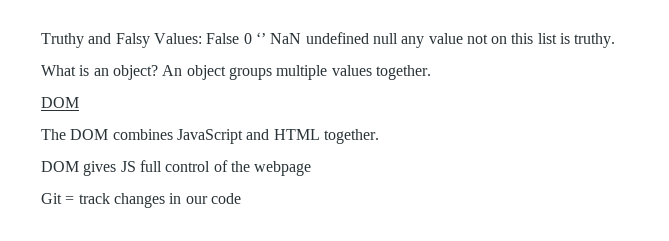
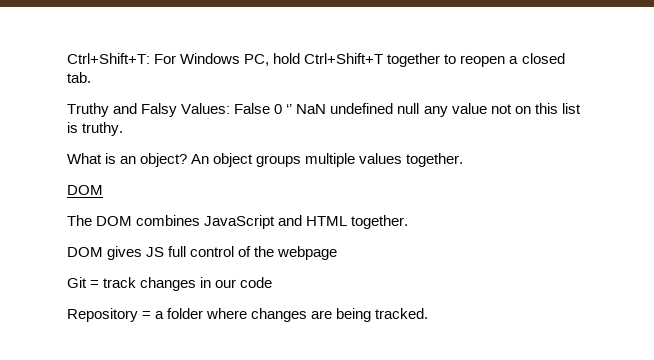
+ Ctrl+Shift+T: For Windows PC, hold Ctrl+Shift+T together to reopen a closed tab.
+ Repository = a folder where changes are being tracked.

